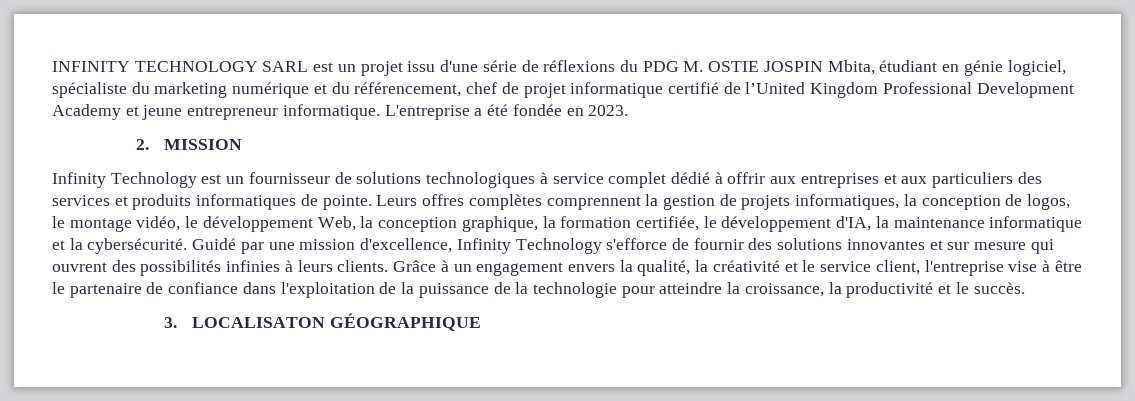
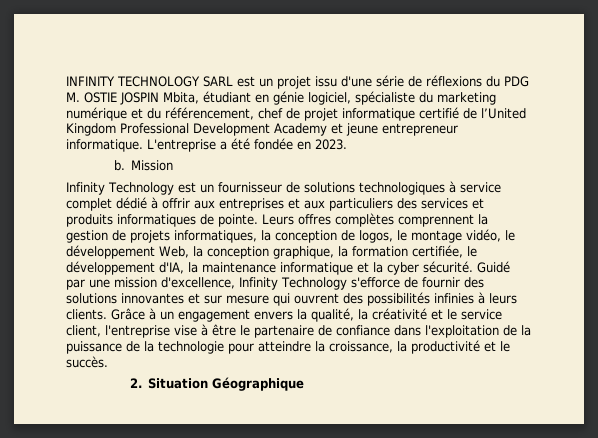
- 2. MISSION
+ b. Mission
- Leurs offres complètes comprennent la gestion de projets informatiques, la conception de logos, le montage vidéo, le développement Web, la conception graphique, la formation certifiée, le développement d'IA, la maintenance informatique et la cybersécurité.
+ Leurs offres complètes comprennent la gestion de projets informatiques, la conception de logos, le montage vidéo, le développement Web, la conception graphique, la formation certifiée, le développement d'IA, la maintenance informatique et la cyber sécurité.
- 3. LOCALISATON GÉOGRAPHIQUE
+ 2. Situation Géographique

